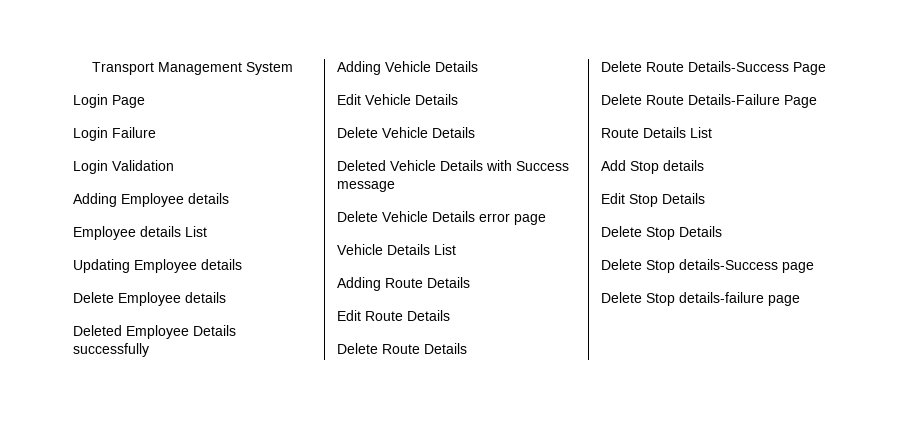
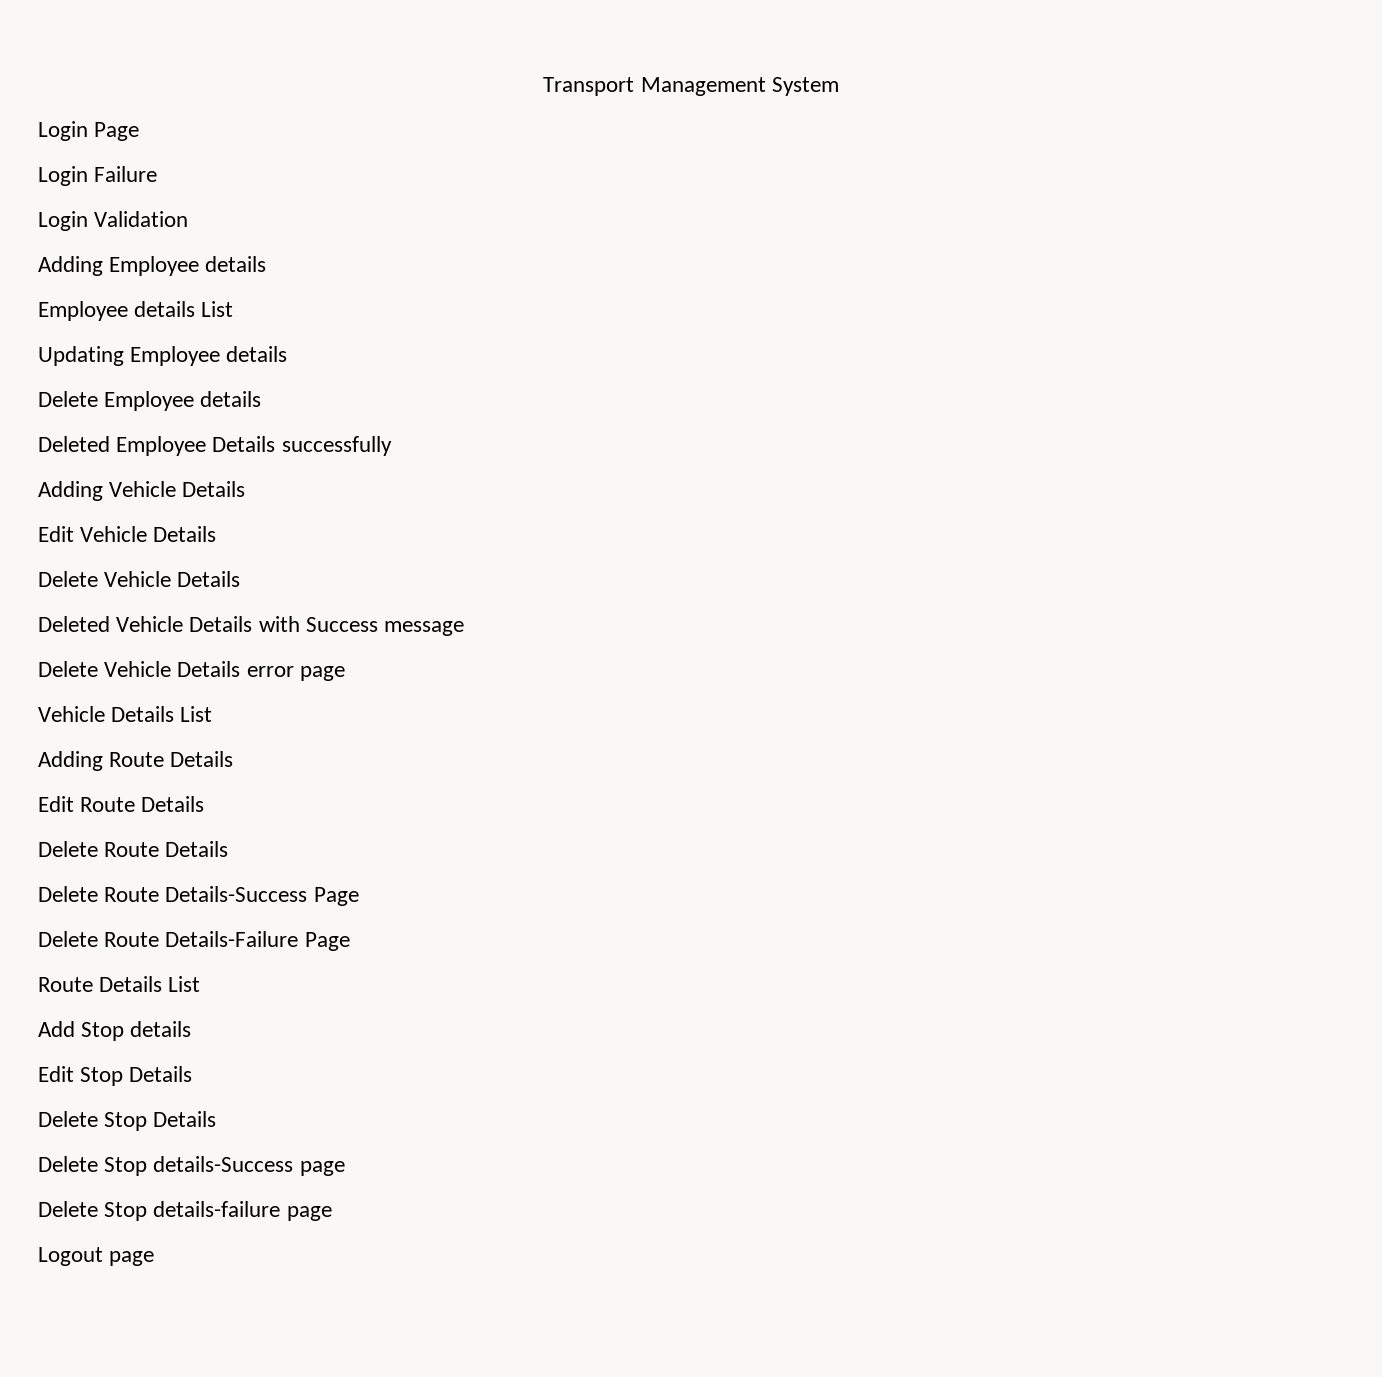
+ Logout page

